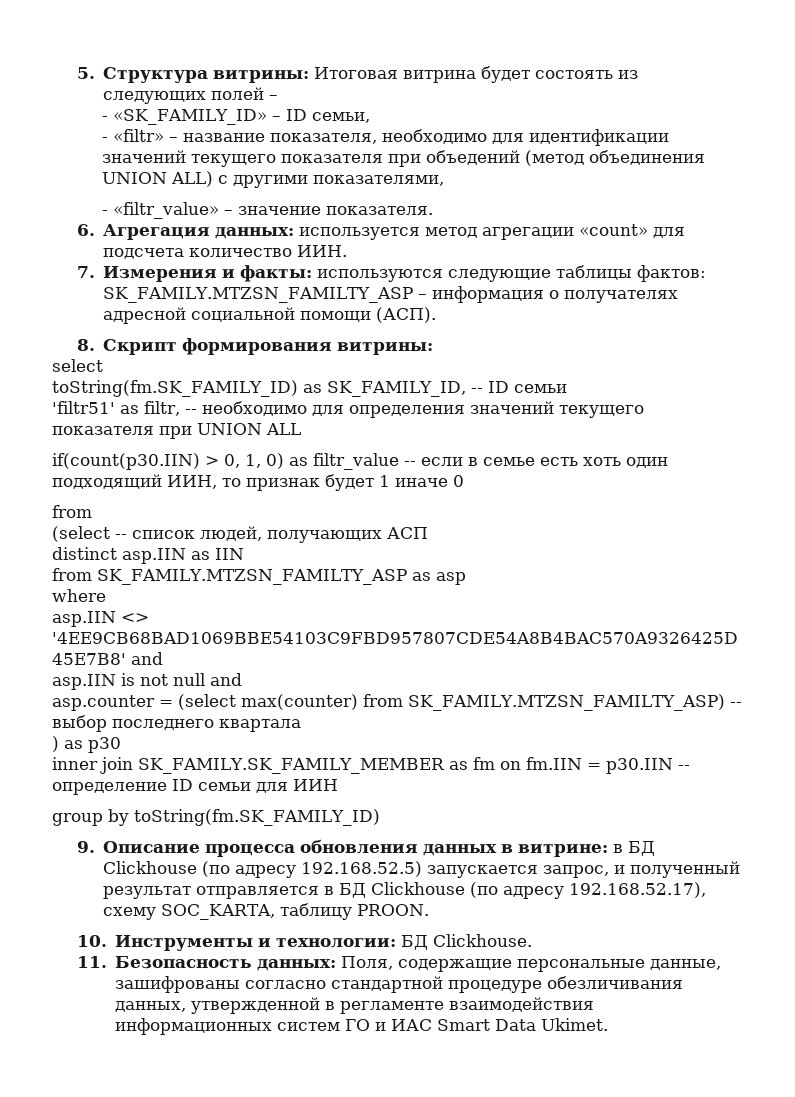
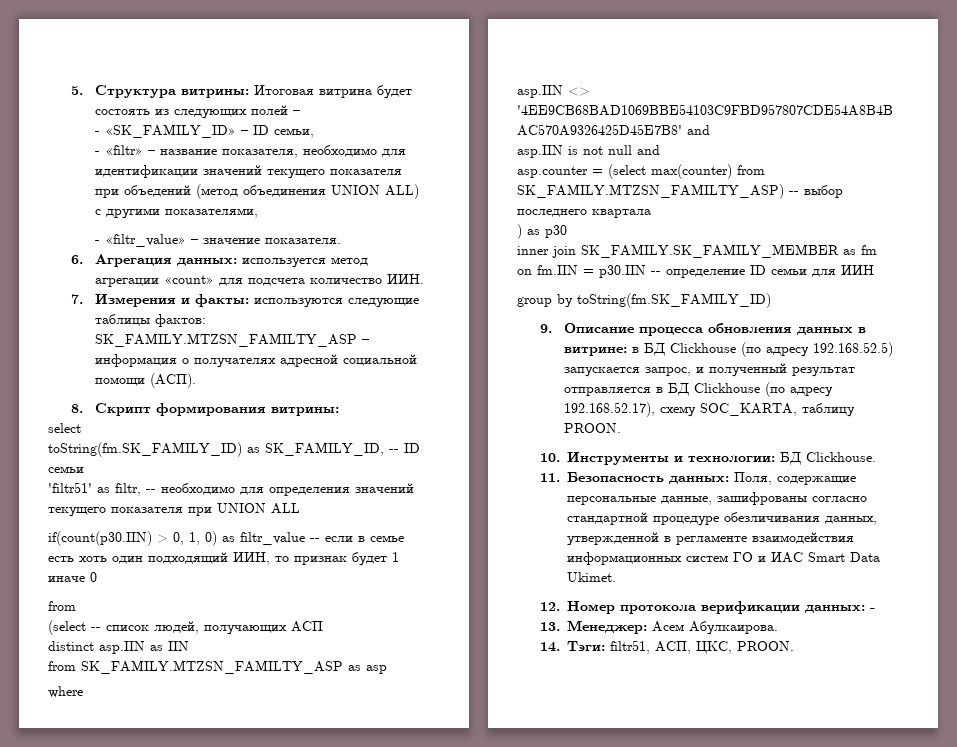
+ 12. Номер протокола верификации данных: -
+ 13. Менеджер: Асем Абулкаирова.
+ 14. Тэги: filtr51, АСП, ЦКС, PROON.

